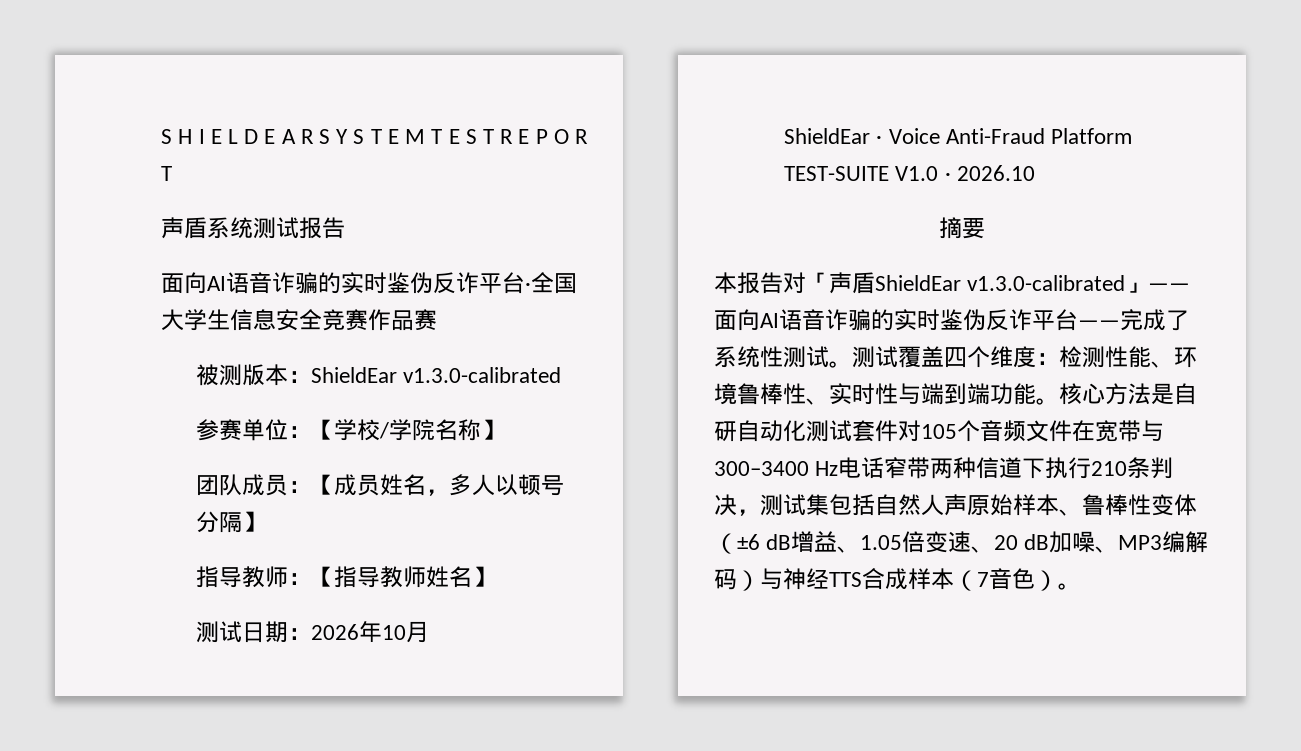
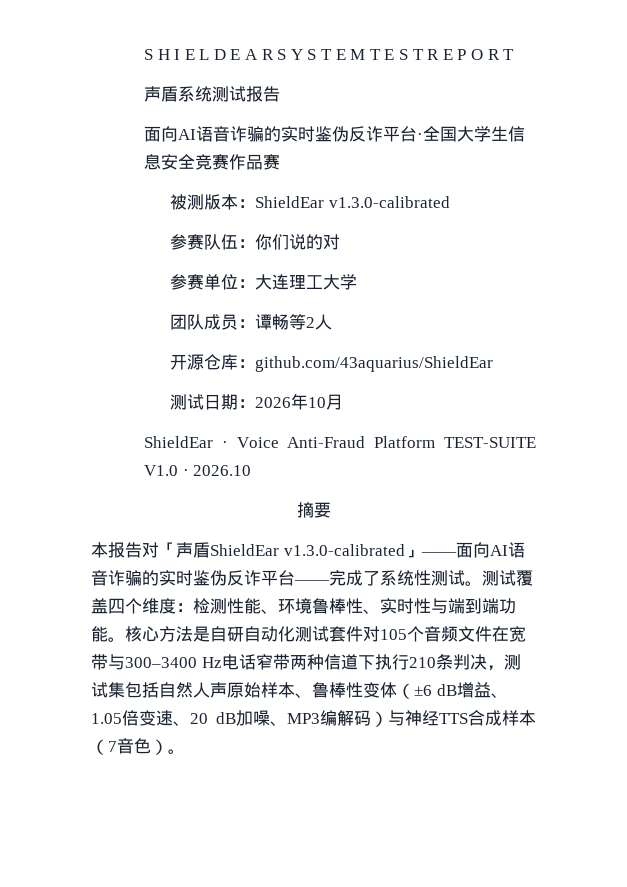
- 参赛单位：【学校/学院名称】
- 团队成员：【成员姓名，多人以顿号分隔】
- 指导教师：【指导教师姓名】
+ 参赛队伍：你们说的对
+ 参赛单位：大连理工大学
+ 团队成员：谭畅等2人
+ 开源仓库：github.com/43aquarius/ShieldEar

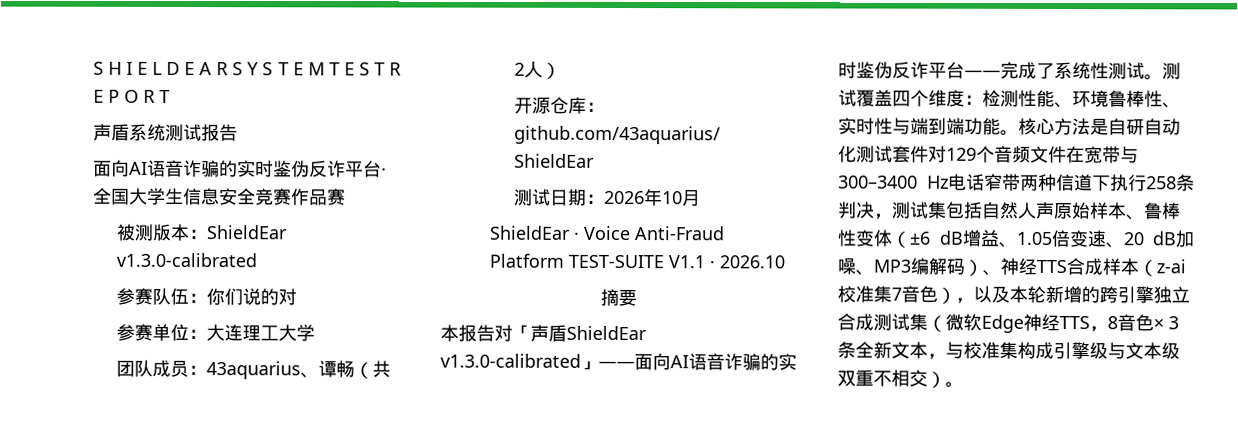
- 团队成员：谭畅等2人
+ 团队成员：43aquarius、谭畅（共2人）
- ShieldEar · Voice Anti-Fraud Platform TEST-SUITE V1.0 · 2026.10
+ ShieldEar · Voice Anti-Fraud Platform TEST-SUITE V1.1 · 2026.10
- 核心方法是自研自动化测试套件对105个音频文件在宽带与300–3400 Hz电话窄带两种信道下执行210条判决，测试集包括自然人声原始样本、鲁棒性变体（±6 dB增益、1.05倍变速、20 dB加噪、MP3编解码）与神经TTS合成样本（7音色）。
+ 核心方法是自研自动化测试套件对129个音频文件在宽带与300–3400 Hz电话窄带两种信道下执行258条判决，测试集包括自然人声原始样本、鲁棒性变体（±6 dB增益、1.05倍变速、20 dB加噪、MP3编解码）、神经TTS合成样本（z-ai校准集7音色），以及本轮新增的跨引擎独立合成测试集（微软Edge神经TTS，8音色× 3条全新文本，与校准集构成引擎级与文本级双重不相交）。

